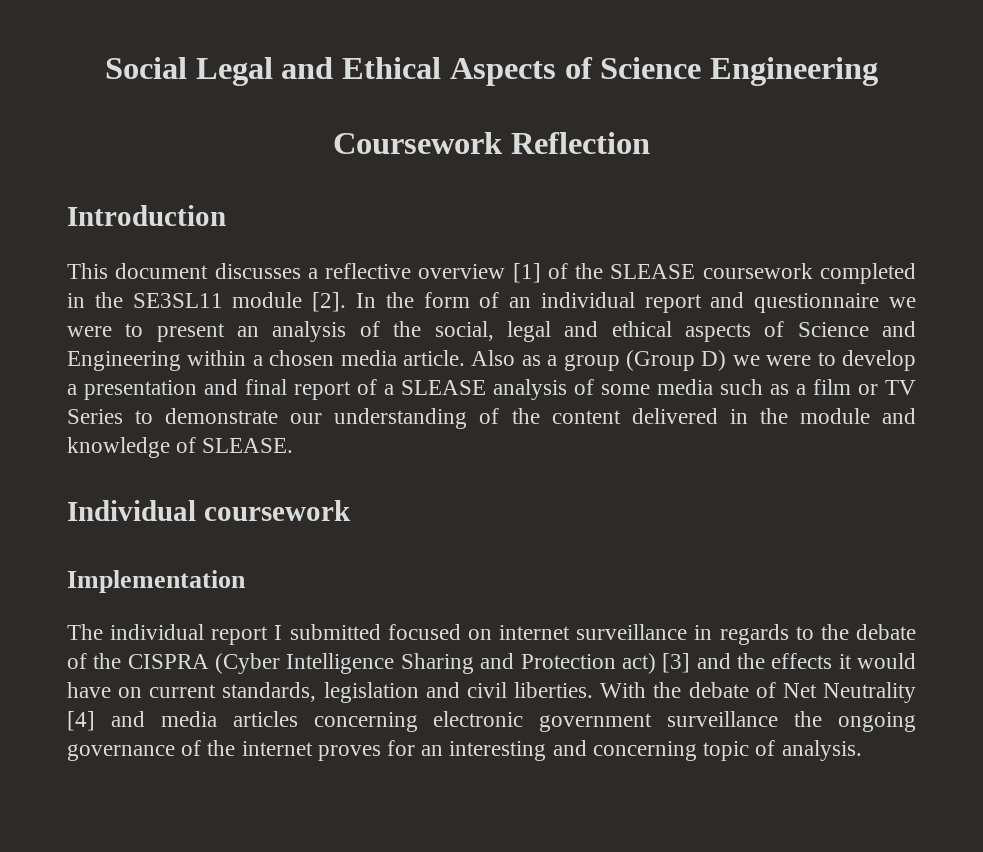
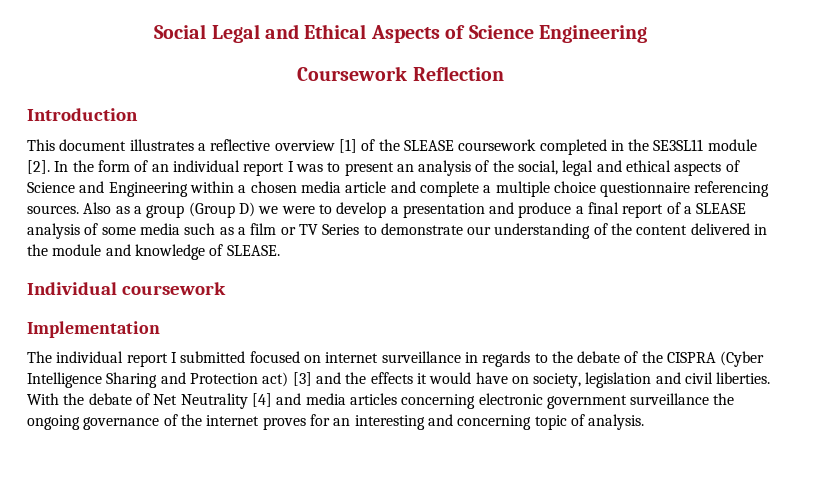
- This document discusses a reflective overview [1] of the SLEASE coursework completed in the SE3SL11 module [2].
+ This document illustrates a reflective overview [1] of the SLEASE coursework completed in the SE3SL11 module [2].
- In the form of an individual report and questionnaire we were to present an analysis of the social, legal and ethical aspects of Science and Engineering within a chosen media article.
+ In the form of an individual report I was to present an analysis of the social, legal and ethical aspects of Science and Engineering within a chosen media article and complete a multiple choice questionnaire referencing sources.
- Also as a group (Group D) we were to develop a presentation and final report of a SLEASE analysis of some media such as a film or TV Series to demonstrate our understanding of the content delivered in the module and knowledge of SLEASE.
+ Also as a group (Group D) we were to develop a presentation and produce a final report of a SLEASE analysis of some media such as a film or TV Series to demonstrate our understanding of the content delivered in the module and knowledge of SLEASE.
- The individual report I submitted focused on internet surveillance in regards to the debate of the CISPRA (Cyber Intelligence Sharing and Protection act) [3] and the effects it would have on current standards, legislation and civil liberties.
+ The individual report I submitted focused on internet surveillance in regards to the debate of the CISPRA (Cyber Intelligence Sharing and Protection act) [3] and the effects it would have on society, legislation and civil liberties.

